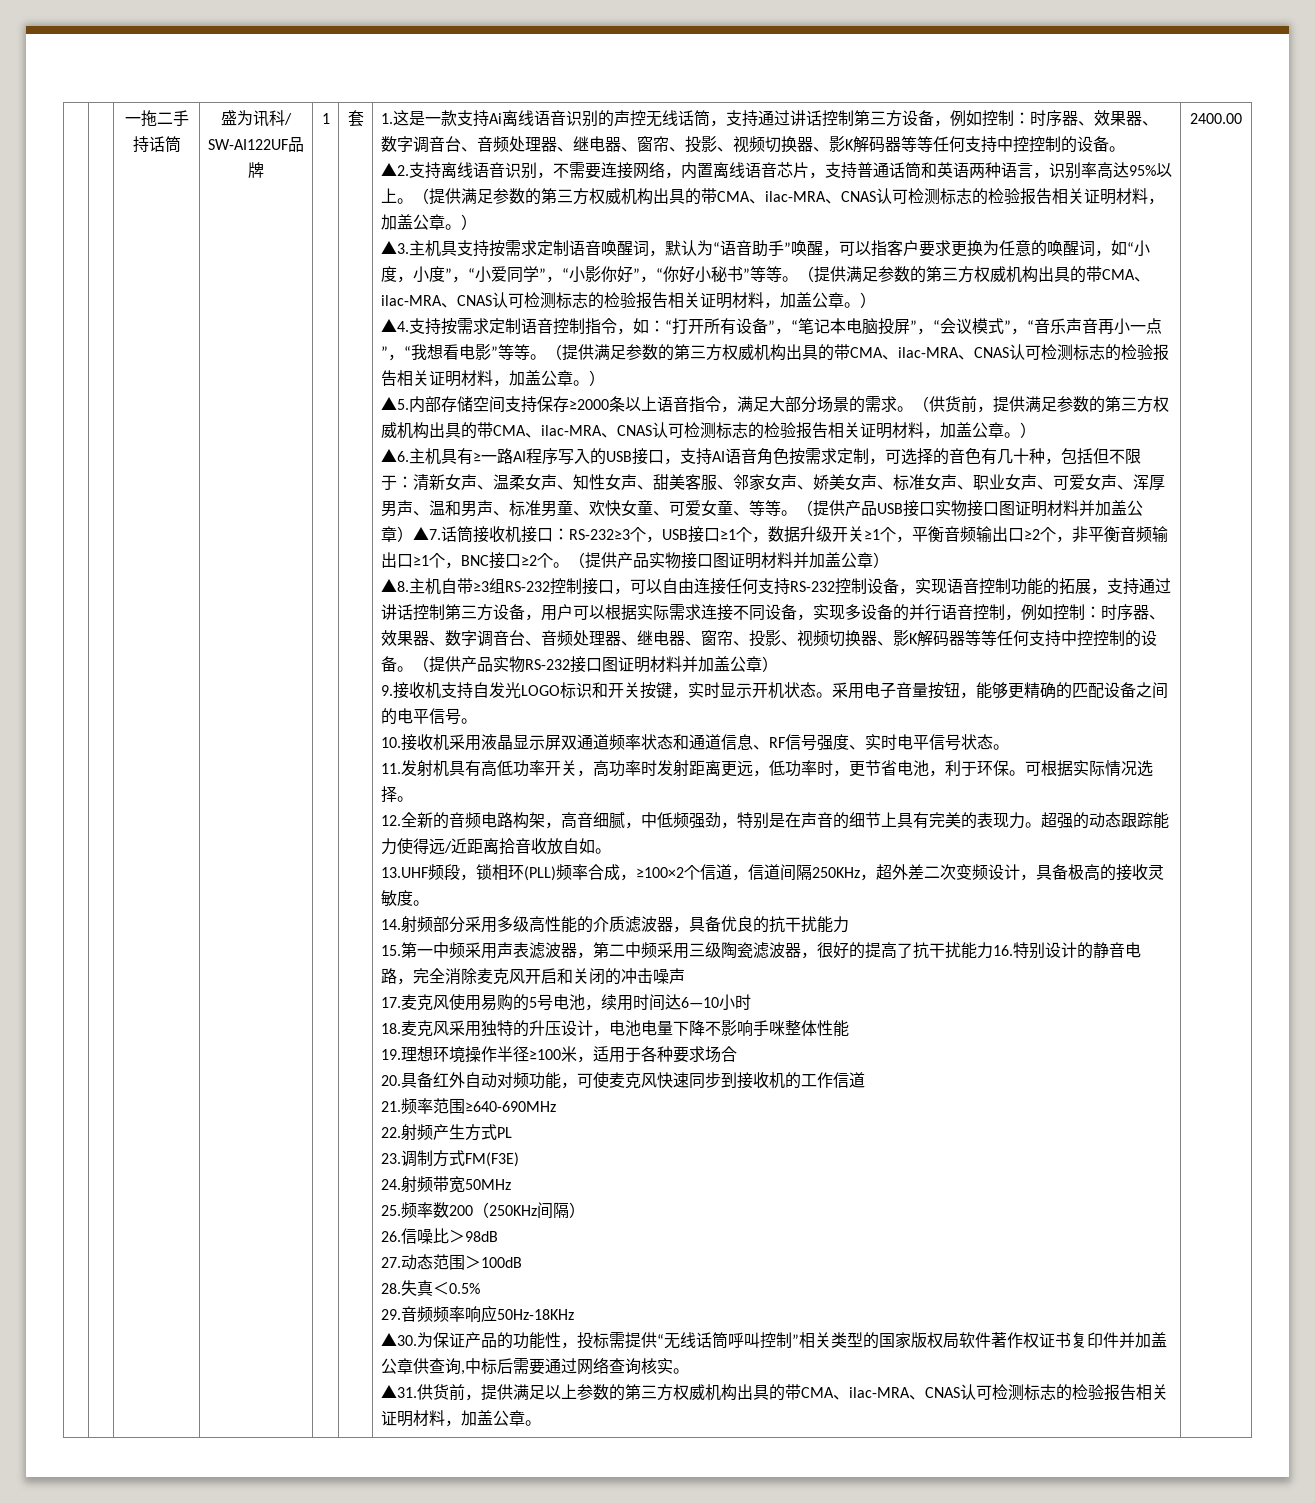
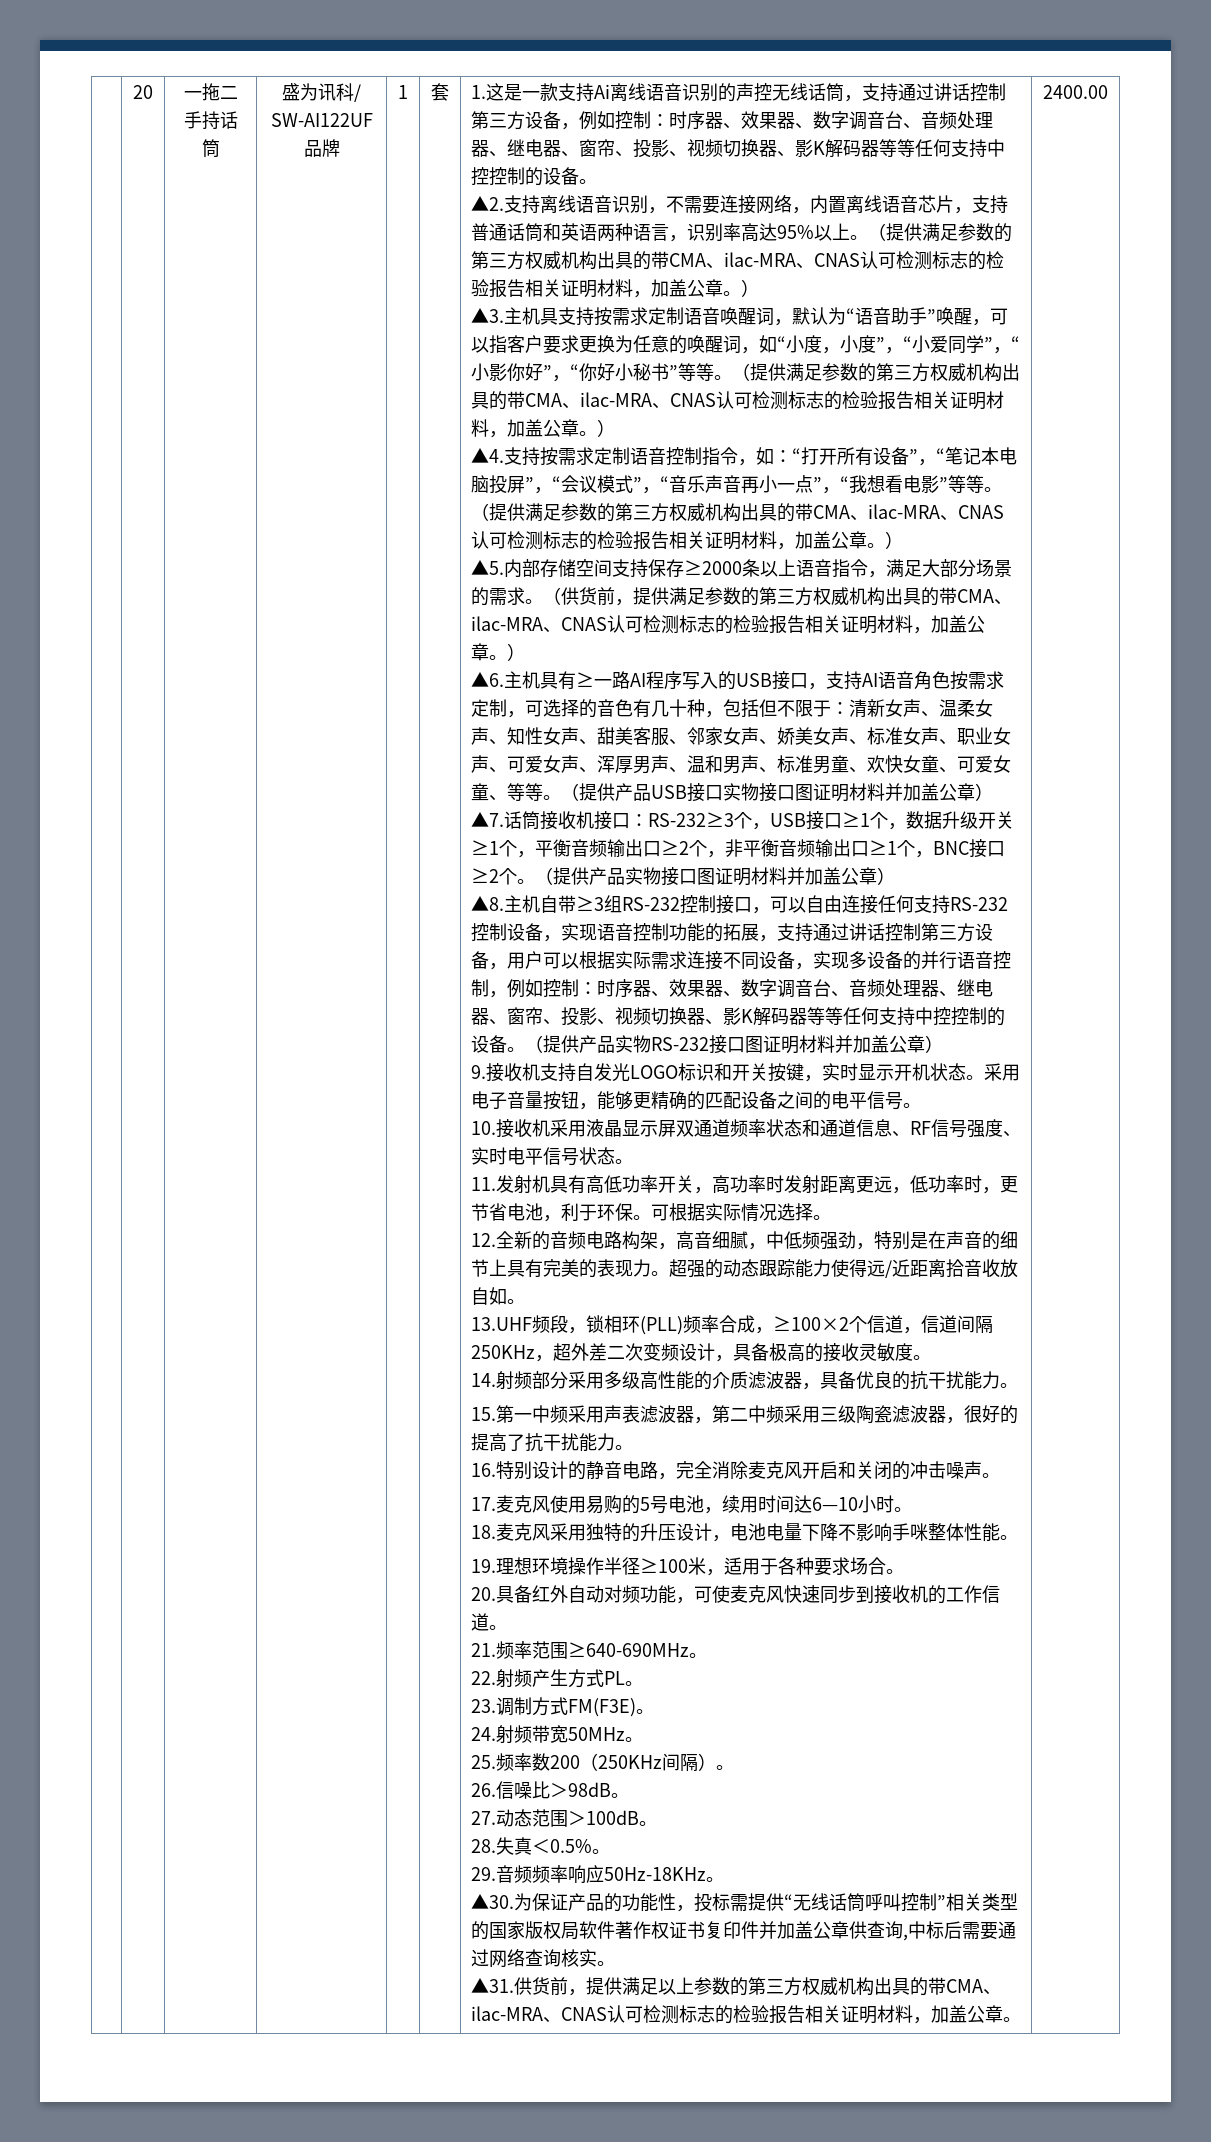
+ 20
- 14.射频部分采用多级高性能的介质滤波器，具备优良的抗干扰能力
+ 14.射频部分采用多级高性能的介质滤波器，具备优良的抗干扰能力。
- 15.第一中频采用声表滤波器，第二中频采用三级陶瓷滤波器，很好的提高了抗干扰能力16.特别设计的静音电路，完全消除麦克风开启和关闭的冲击噪声
+ 15.第一中频采用声表滤波器，第二中频采用三级陶瓷滤波器，很好的提高了抗干扰能力。
+ 16.特别设计的静音电路，完全消除麦克风开启和关闭的冲击噪声。
- 17.麦克风使用易购的5号电池，续用时间达6—10小时
+ 17.麦克风使用易购的5号电池，续用时间达6—10小时。
- 18.麦克风采用独特的升压设计，电池电量下降不影响手咪整体性能
+ 18.麦克风采用独特的升压设计，电池电量下降不影响手咪整体性能。
- 19.理想环境操作半径≥100米，适用于各种要求场合
+ 19.理想环境操作半径≥100米，适用于各种要求场合。
- 20.具备红外自动对频功能，可使麦克风快速同步到接收机的工作信道
+ 20.具备红外自动对频功能，可使麦克风快速同步到接收机的工作信道。
- 21.频率范围≥640-690MHz
+ 21.频率范围≥640-690MHz。
- 22.射频产生方式PL
+ 22.射频产生方式PL。
- 23.调制方式FM(F3E)
+ 23.调制方式FM(F3E)。
- 24.射频带宽50MHz
+ 24.射频带宽50MHz。
- 25.频率数200（250KHz间隔）
+ 25.频率数200（250KHz间隔）。
- 26.信噪比＞98dB
+ 26.信噪比＞98dB。
- 27.动态范围＞100dB
+ 27.动态范围＞100dB。
- 28.失真＜0.5%
+ 28.失真＜0.5%。
- 29.音频频率响应50Hz-18KHz
+ 29.音频频率响应50Hz-18KHz。

